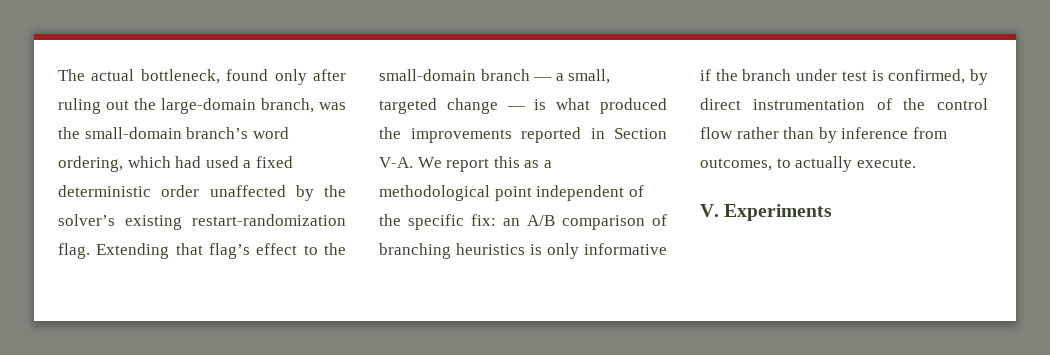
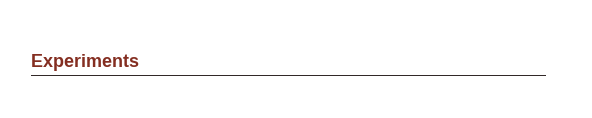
- The actual bottleneck, found only after ruling out the large-domain branch, was the small-domain branch’s word ordering, which had used a fixed deterministic order unaffected by the solver’s existing restart-randomization flag. Extending that flag’s effect to the small-domain branch — a small, targeted change — is what produced the improvements reported in Section V-A. We report this as a methodological point independent of the specific fix: an A/B comparison of branching heuristics is only informative if the branch under test is confirmed, by direct instrumentation of the control flow rather than by inference from outcomes, to actually execute.
- V. Experiments
+ Experiments

